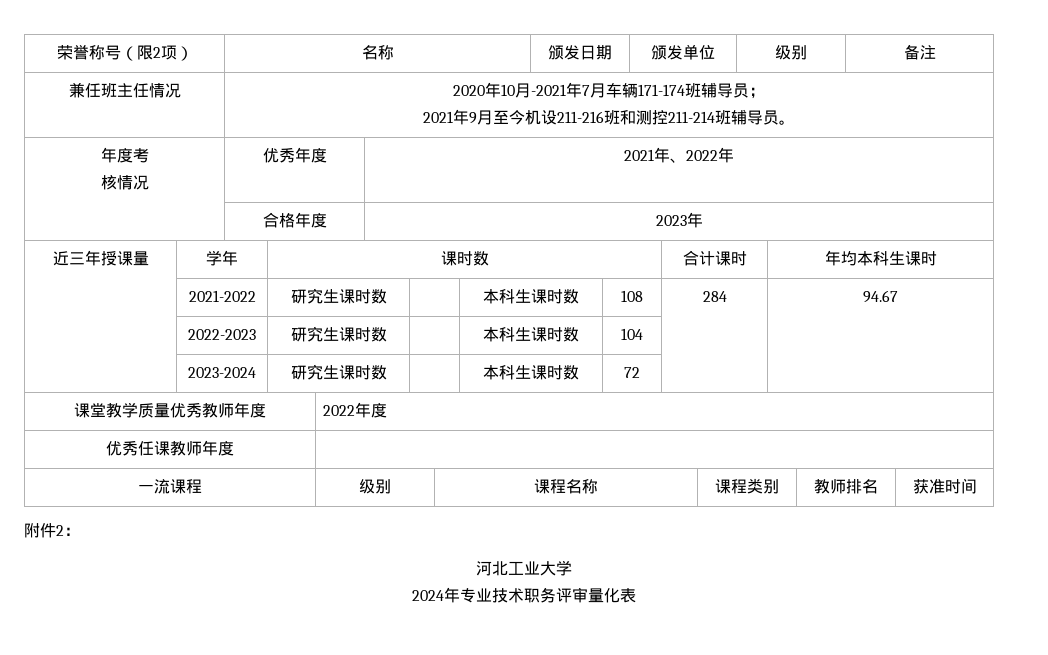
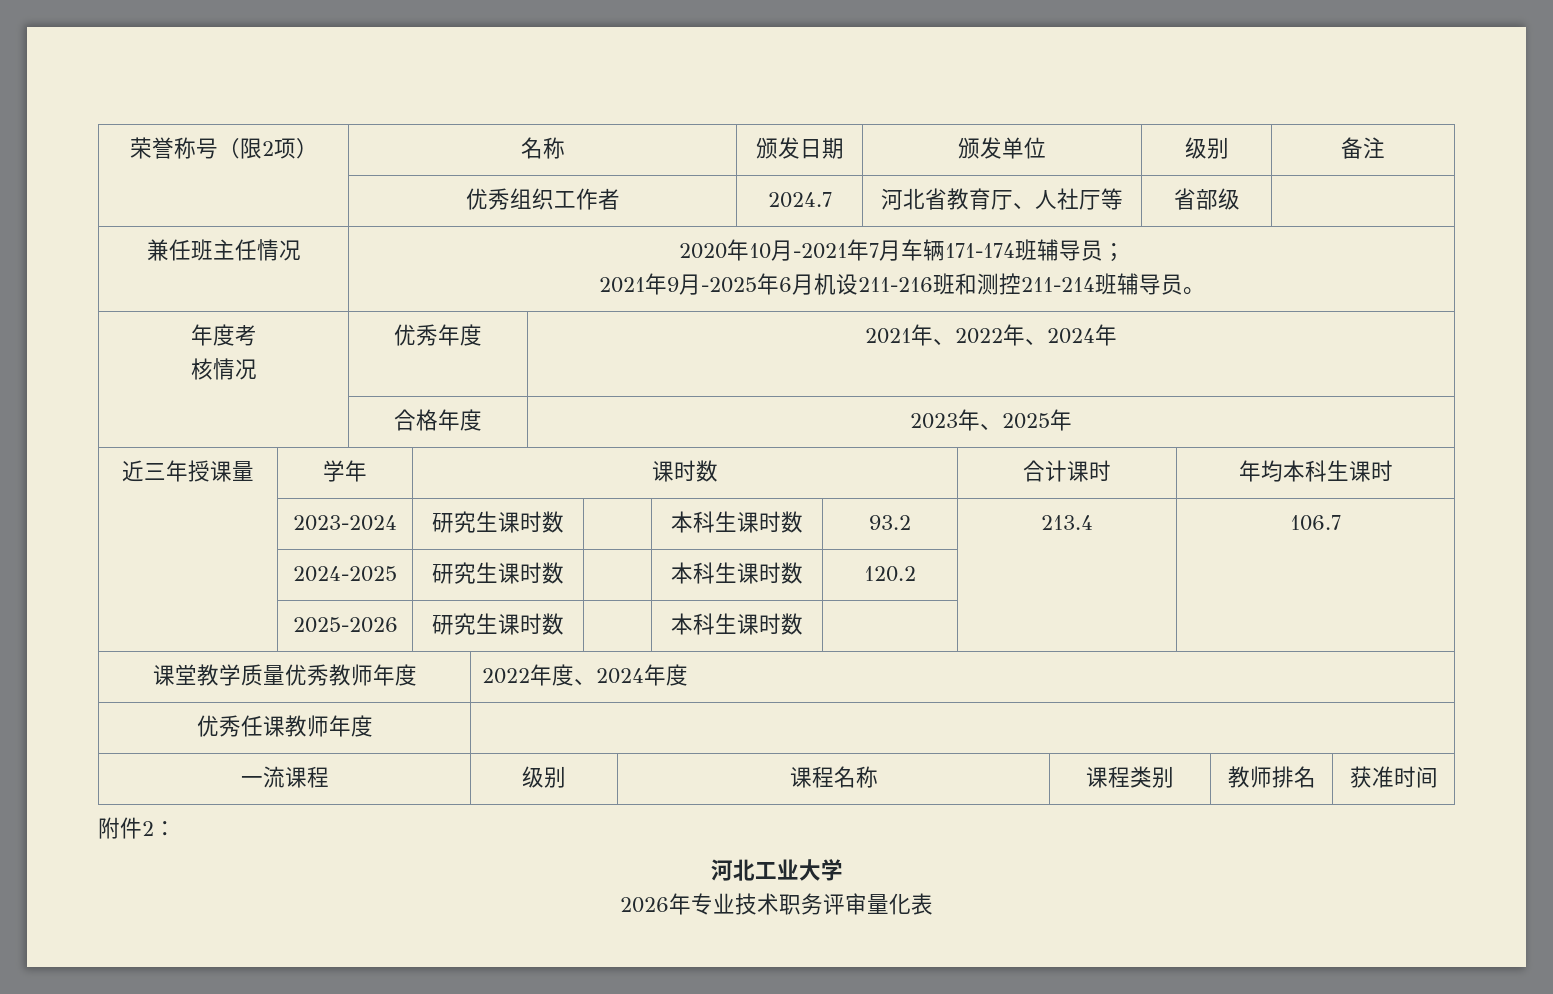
+ | 优秀组织工作者 | 2024.7 | 河北省教育厅、人社厅等 | 省部级 |
  兼任班主任情况 | 2020年10月-2021年7月车辆171-174班辅导员；
- 2021年9月至今机设211-216班和测控211-214班辅导员。
+ 2021年9月-2025年6月机设211-216班和测控211-214班辅导员。
  年度考
- 核情况 | 优秀年度 | 2021年、2022年
+ 核情况 | 优秀年度 | 2021年、2022年、2024年
- | 合格年度 | 2023年
+ | 合格年度 | 2023年、2025年
- | 2021-2022 | 研究生课时数 | | 本科生课时数 | 108 | 284 | 94.67
- | 2022-2023 | 研究生课时数 | | 本科生课时数 | 104 | |
- | 2023-2024 | 研究生课时数 | | 本科生课时数 | 72 | |
+ | 2023-2024 | 研究生课时数 | | 本科生课时数 | 93.2 | 213.4 | 106.7
+ | 2024-2025 | 研究生课时数 | | 本科生课时数 | 120.2 | |
+ | 2025-2026 | 研究生课时数 | | 本科生课时数 | | |
- 课堂教学质量优秀教师年度 | 2022年度
+ 课堂教学质量优秀教师年度 | 2022年度、2024年度
- 2024年专业技术职务评审量化表
+ 2026年专业技术职务评审量化表

